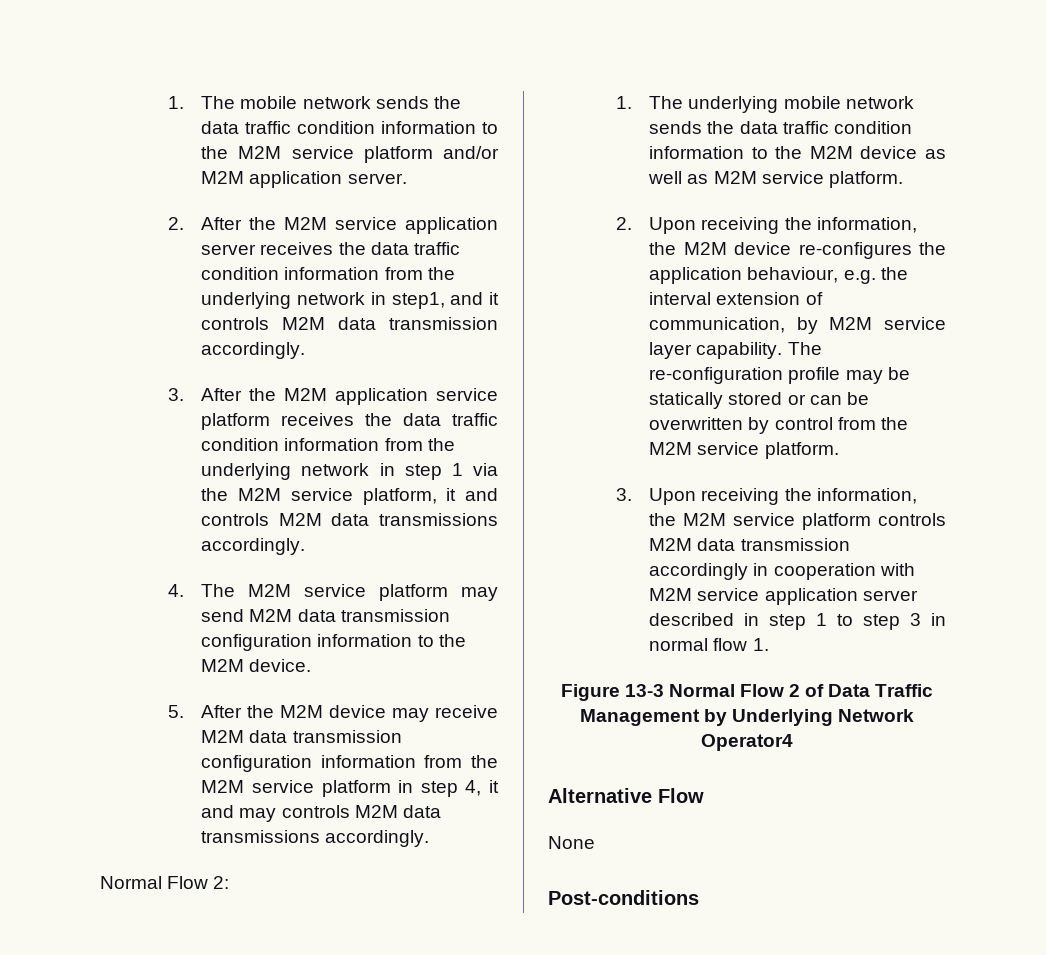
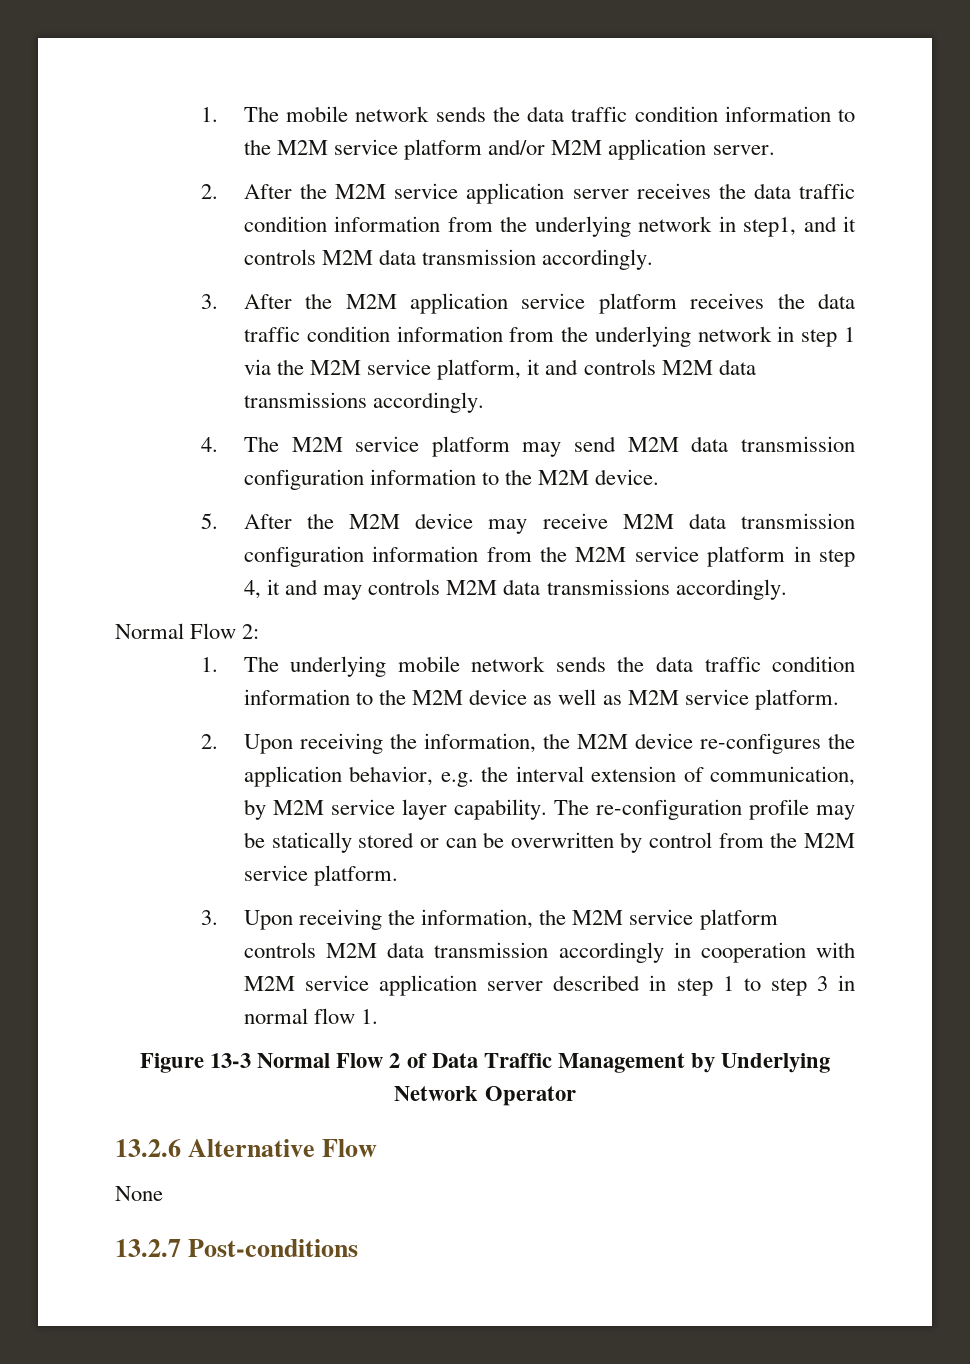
- 2. Upon receiving the information, the M2M device re-configures the application behaviour, e.g. the interval extension of communication, by M2M service layer capability.
+ 2. Upon receiving the information, the M2M device re-configures the application behavior, e.g. the interval extension of communication, by M2M service layer capability.
- Figure 13-3 Normal Flow 2 of Data Traffic Management by Underlying Network Operator4
- Alternative Flow
+ Figure 13-3 Normal Flow 2 of Data Traffic Management by Underlying Network Operator
+ 13.2.6 Alternative Flow
- Post-conditions
+ 13.2.7 Post-conditions

